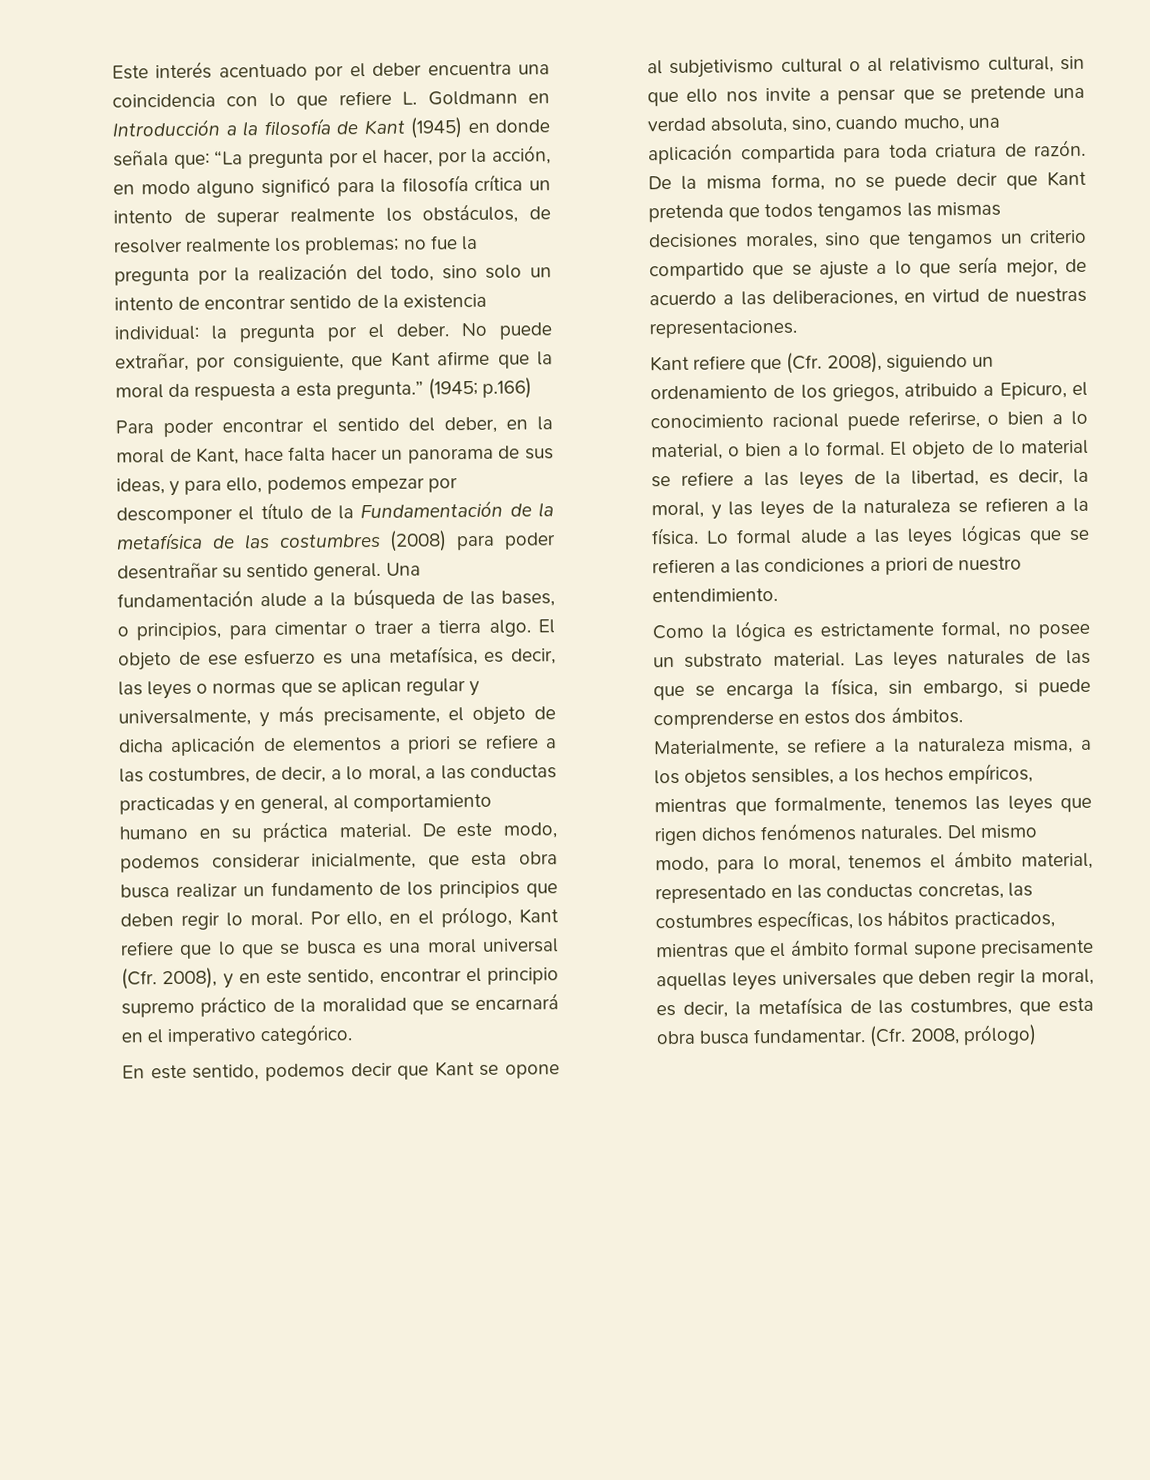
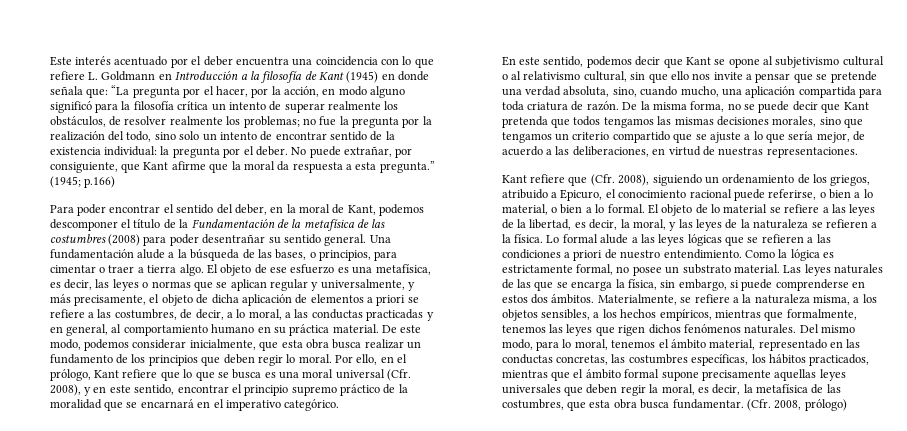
- Para poder encontrar el sentido del deber, en la moral de Kant, hace falta hacer un panorama de sus ideas, y para ello, podemos empezar por descomponer el título de la Fundamentación de la metafísica de las costumbres (2008) para poder desentrañar su sentido general.
+ Para poder encontrar el sentido del deber, en la moral de Kant, podemos descomponer el título de la Fundamentación de la metafísica de las costumbres (2008) para poder desentrañar su sentido general.
- Lo formal alude a las leyes lógicas que se refieren a las condiciones a priori de nuestro entendimiento.
- Como la lógica es estrictamente formal, no posee un substrato material.
+ Lo formal alude a las leyes lógicas que se refieren a las condiciones a priori de nuestro entendimiento. Como la lógica es estrictamente formal, no posee un substrato material.

